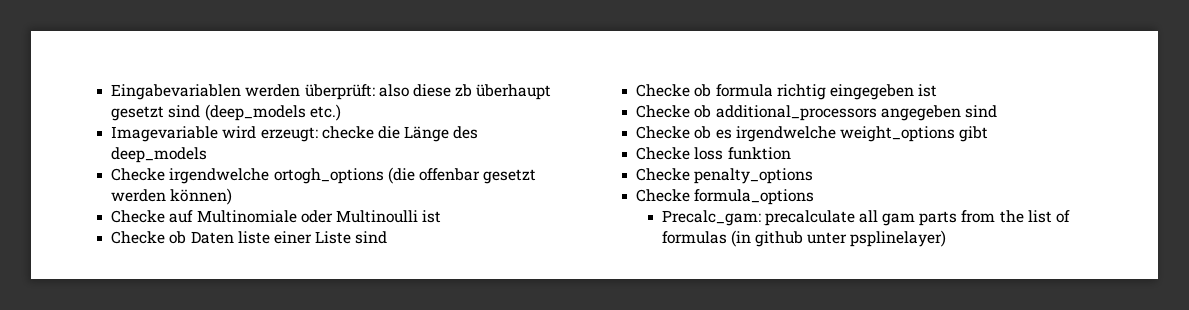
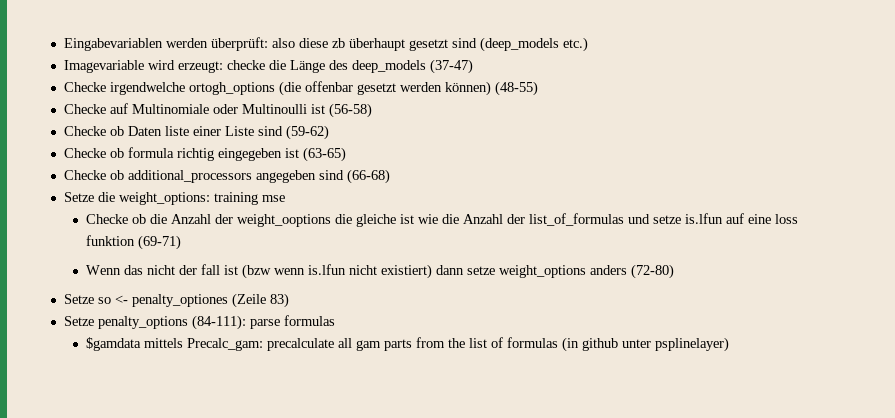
- Imagevariable wird erzeugt: checke die Länge des deep_models
+ Imagevariable wird erzeugt: checke die Länge des deep_models (37-47)
- Checke irgendwelche ortogh_options (die offenbar gesetzt werden können)
+ Checke irgendwelche ortogh_options (die offenbar gesetzt werden können) (48-55)
- Checke auf Multinomiale oder Multinoulli ist
+ Checke auf Multinomiale oder Multinoulli ist (56-58)
- Checke ob Daten liste einer Liste sind
+ Checke ob Daten liste einer Liste sind (59-62)
- Checke ob formula richtig eingegeben ist
+ Checke ob formula richtig eingegeben ist (63-65)
- Checke ob additional_processors angegeben sind
- Checke ob es irgendwelche weight_options gibt
- Checke loss funktion
- Checke penalty_options
- Checke formula_options
- Precalc_gam: precalculate all gam parts from the list of formulas (in github unter psplinelayer)
+ Checke ob additional_processors angegeben sind (66-68)
+ Setze die weight_options: training mse
+ Checke ob die Anzahl der weight_ooptions die gleiche ist wie die Anzahl der list_of_formulas und setze is.lfun auf eine loss funktion (69-71)
+ Wenn das nicht der fall ist (bzw wenn is.lfun nicht existiert) dann setze weight_options anders (72-80)
+ Setze so <- penalty_optiones (Zeile 83)
+ Setze penalty_options (84-111): parse formulas
+ $gamdata mittels Precalc_gam: precalculate all gam parts from the list of formulas (in github unter psplinelayer)

